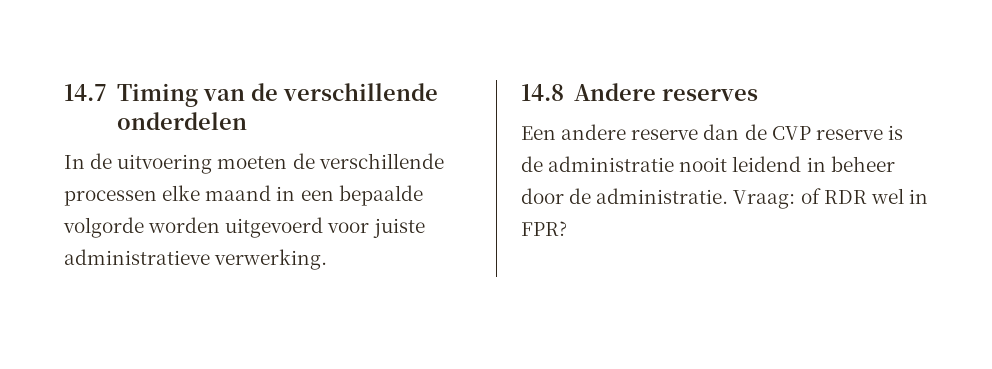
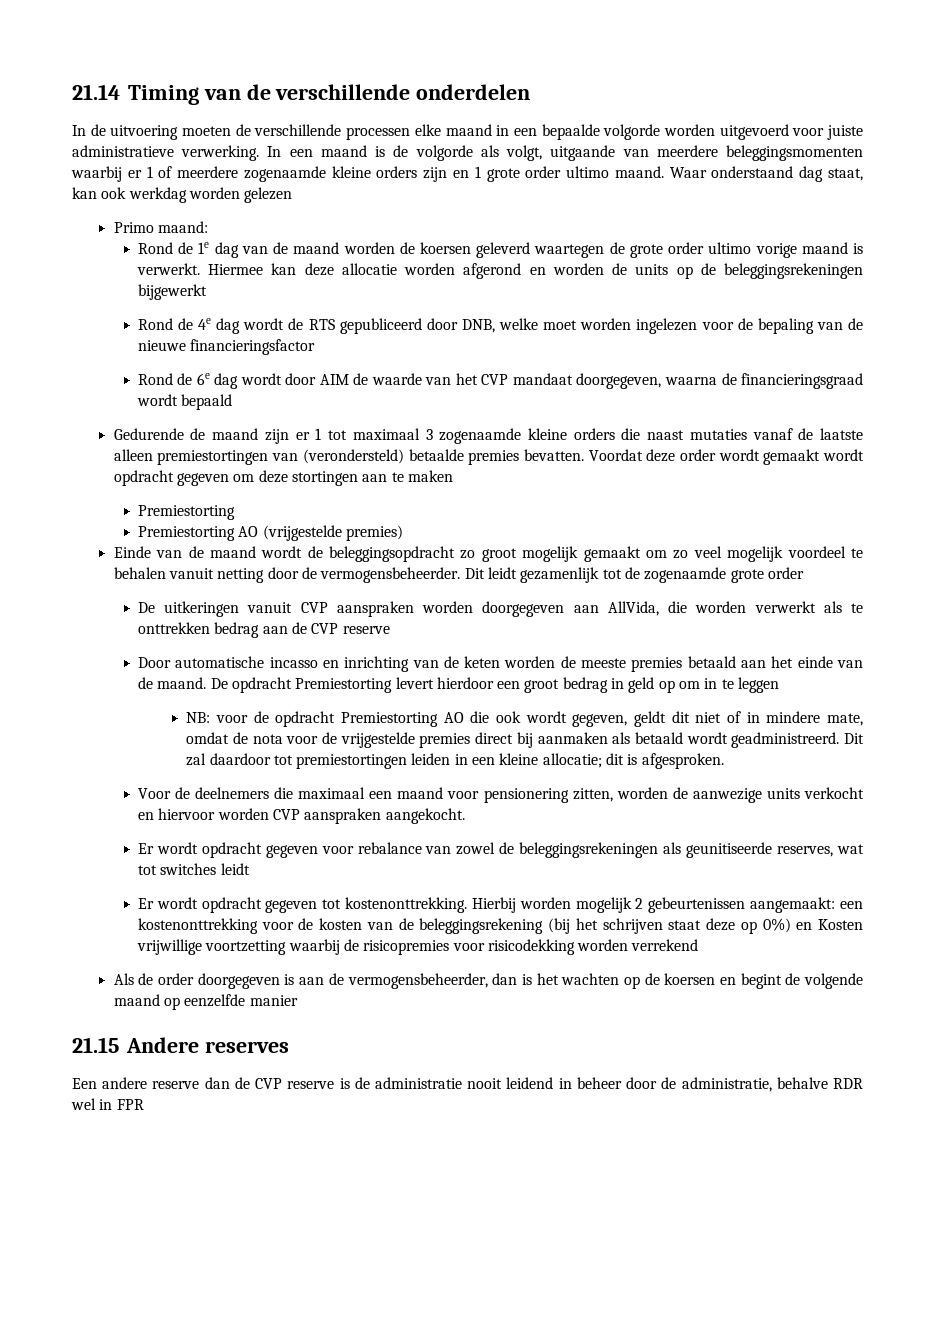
- 14.7 Timing van de verschillende onderdelen
+ 21.14 Timing van de verschillende onderdelen
- In de uitvoering moeten de verschillende processen elke maand in een bepaalde volgorde worden uitgevoerd voor juiste administratieve verwerking.
- 14.8 Andere reserves
+ In de uitvoering moeten de verschillende processen elke maand in een bepaalde volgorde worden uitgevoerd voor juiste administratieve verwerking. In een maand is de volgorde als volgt, uitgaande van meerdere beleggingsmomenten waarbij er 1 of meerdere zogenaamde kleine orders zijn en 1 grote order ultimo maand. Waar onderstaand dag staat, kan ook werkdag worden gelezen
+ Primo maand:
+ Rond de 1e dag van de maand worden de koersen geleverd waartegen de grote order ultimo vorige maand is verwerkt. Hiermee kan deze allocatie worden afgerond en worden de units op de beleggingsrekeningen bijgewerkt
+ Rond de 4e dag wordt de RTS gepubliceerd door DNB, welke moet worden ingelezen voor de bepaling van de nieuwe financieringsfactor
+ Rond de 6e dag wordt door AIM de waarde van het CVP mandaat doorgegeven, waarna de financieringsgraad wordt bepaald
+ Gedurende de maand zijn er 1 tot maximaal 3 zogenaamde kleine orders die naast mutaties vanaf de laatste alleen premiestortingen van (verondersteld) betaalde premies bevatten. Voordat deze order wordt gemaakt wordt opdracht gegeven om deze stortingen aan te maken
+ Premiestorting
+ Premiestorting AO (vrijgestelde premies)
+ Einde van de maand wordt de beleggingsopdracht zo groot mogelijk gemaakt om zo veel mogelijk voordeel te behalen vanuit netting door de vermogensbeheerder. Dit leidt gezamenlijk tot de zogenaamde grote order
+ De uitkeringen vanuit CVP aanspraken worden doorgegeven aan AllVida, die worden verwerkt als te onttrekken bedrag aan de CVP reserve
+ Door automatische incasso en inrichting van de keten worden de meeste premies betaald aan het einde van de maand. De opdracht Premiestorting levert hierdoor een groot bedrag in geld op om in te leggen
+ NB: voor de opdracht Premiestorting AO die ook wordt gegeven, geldt dit niet of in mindere mate, omdat de nota voor de vrijgestelde premies direct bij aanmaken als betaald wordt geadministreerd. Dit zal daardoor tot premiestortingen leiden in een kleine allocatie; dit is afgesproken.
+ Voor de deelnemers die maximaal een maand voor pensionering zitten, worden de aanwezige units verkocht en hiervoor worden CVP aanspraken aangekocht.
+ Er wordt opdracht gegeven voor rebalance van zowel de beleggingsrekeningen als geunitiseerde reserves, wat tot switches leidt
+ Er wordt opdracht gegeven tot kostenonttrekking. Hierbij worden mogelijk 2 gebeurtenissen aangemaakt: een kostenonttrekking voor de kosten van de beleggingsrekening (bij het schrijven staat deze op 0%) en Kosten vrijwillige voortzetting waarbij de risicopremies voor risicodekking worden verrekend
+ Als de order doorgegeven is aan de vermogensbeheerder, dan is het wachten op de koersen en begint de volgende maand op eenzelfde manier
+ 21.15 Andere reserves
- Een andere reserve dan de CVP reserve is de administratie nooit leidend in beheer door de administratie. Vraag: of RDR wel in FPR?
+ Een andere reserve dan de CVP reserve is de administratie nooit leidend in beheer door de administratie, behalve RDR wel in FPR

